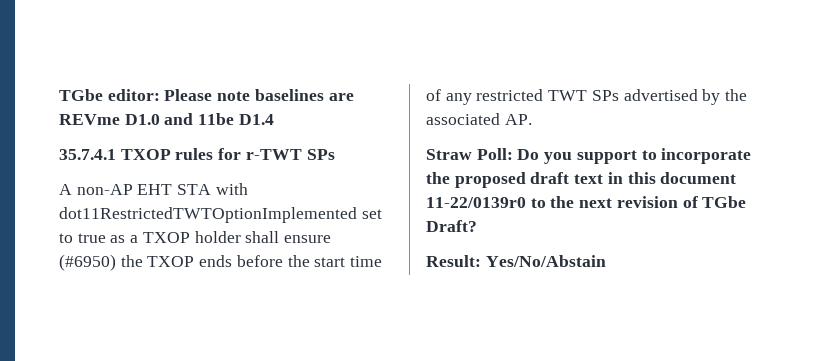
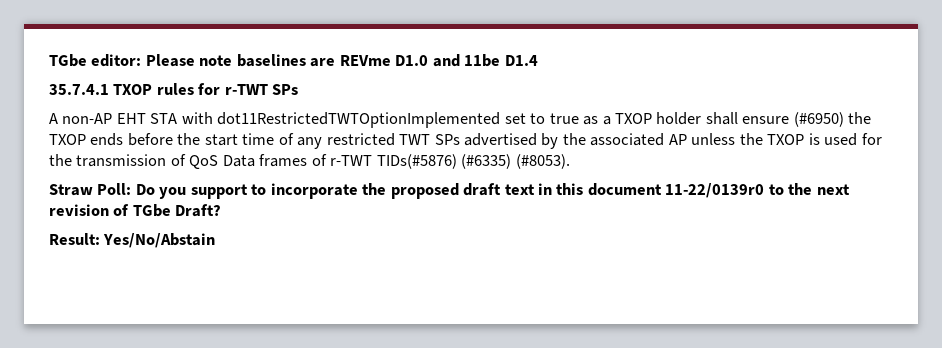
- A non-AP EHT STA with dot11RestrictedTWTOptionImplemented set to true as a TXOP holder shall ensure (#6950) the TXOP ends before the start time of any restricted TWT SPs advertised by the associated AP.
+ A non-AP EHT STA with dot11RestrictedTWTOptionImplemented set to true as a TXOP holder shall ensure (#6950) the TXOP ends before the start time of any restricted TWT SPs advertised by the associated AP unless the TXOP is used for the transmission of QoS Data frames of r-TWT TIDs(#5876) (#6335) (#8053).

